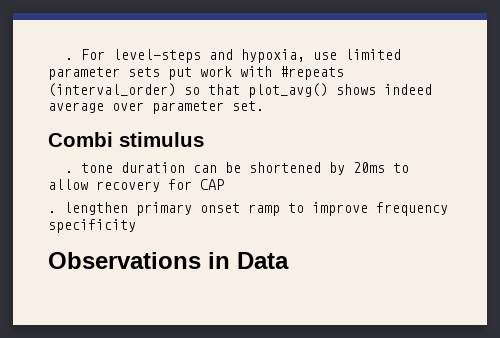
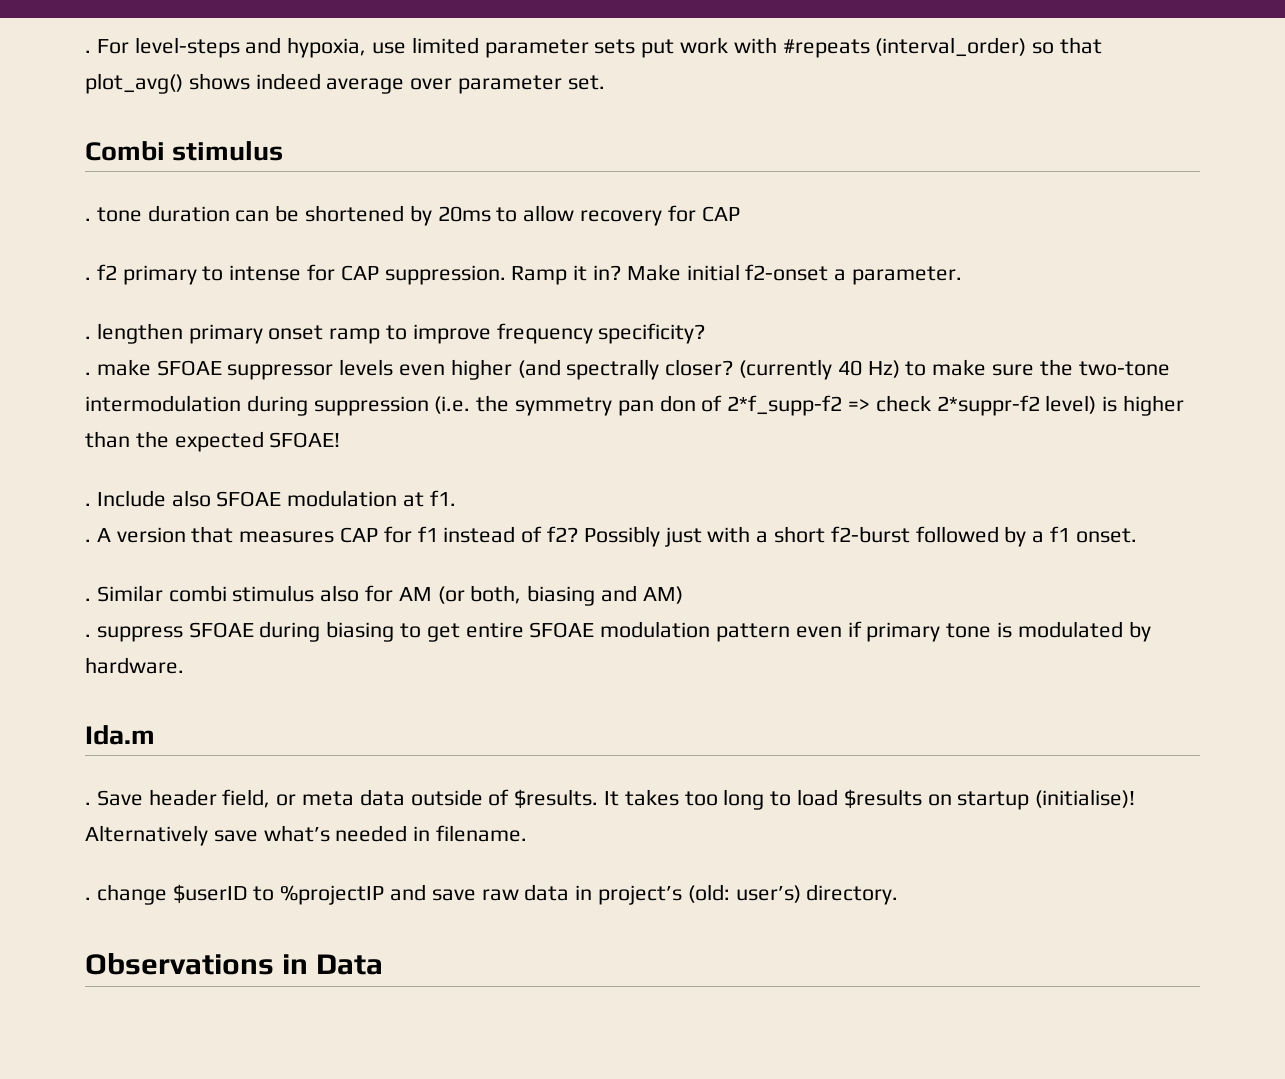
+ . f2 primary to intense for CAP suppression. Ramp it in? Make initial f2-onset a parameter.
- . lengthen primary onset ramp to improve frequency specificity
+ . lengthen primary onset ramp to improve frequency specificity?
+ . make SFOAE suppressor levels even higher (and spectrally closer? (currently 40 Hz) to make sure the two-tone intermodulation during suppression (i.e. the symmetry pan don of 2*f_supp-f2 => check 2*suppr-f2 level) is higher than the expected SFOAE!
+ . Include also SFOAE modulation at f1.
+ . A version that measures CAP for f1 instead of f2? Possibly just with a short f2-burst followed by a f1 onset.
+ . Similar combi stimulus also for AM (or both, biasing and AM)
+ . suppress SFOAE during biasing to get entire SFOAE modulation pattern even if primary tone is modulated by hardware.
+ Ida.m
+ . Save header field, or meta data outside of $results. It takes too long to load $results on startup (initialise)! Alternatively save what’s needed in filename.
+ . change $userID to %projectIP and save raw data in project’s (old: user’s) directory.

